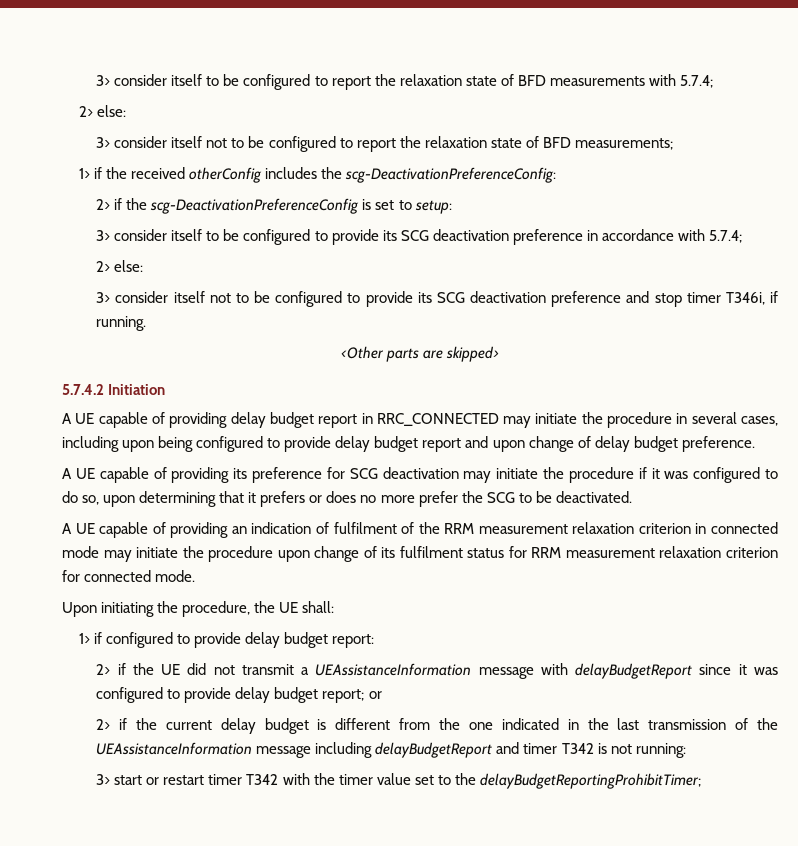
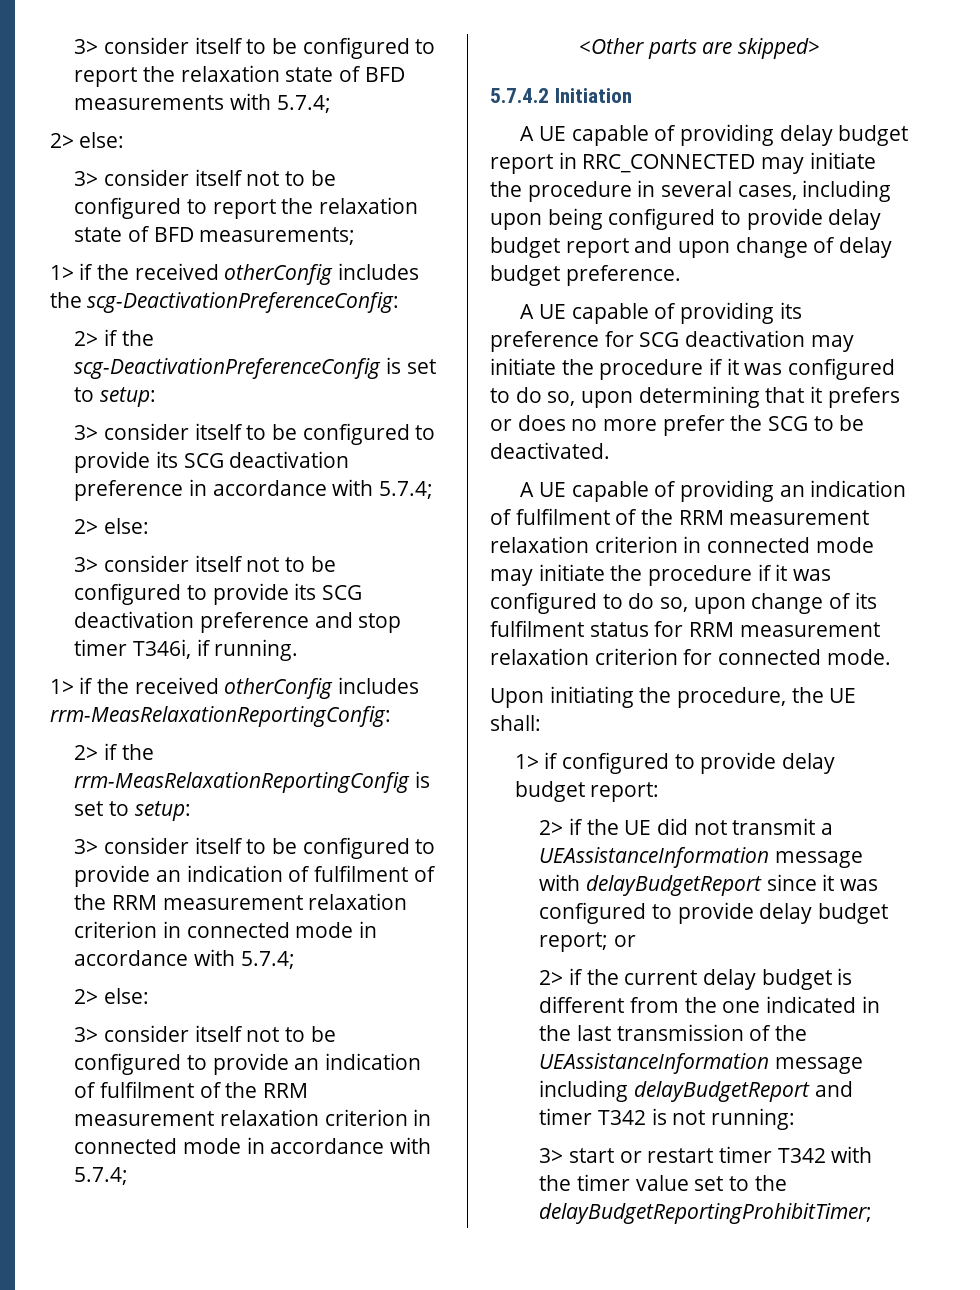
+ 1> if the received otherConfig includes rrm-MeasRelaxationReportingConfig:
+ 2> if the rrm-MeasRelaxationReportingConfig is set to setup:
+ 3> consider itself to be configured to provide an indication of fulfilment of the RRM measurement relaxation criterion in connected mode in accordance with 5.7.4;
+ 2> else:
+ 3> consider itself not to be configured to provide an indication of fulfilment of the RRM measurement relaxation criterion in connected mode in accordance with 5.7.4;
- A UE capable of providing an indication of fulfilment of the RRM measurement relaxation criterion in connected mode may initiate the procedure upon change of its fulfilment status for RRM measurement relaxation criterion for connected mode.
+ A UE capable of providing an indication of fulfilment of the RRM measurement relaxation criterion in connected mode may initiate the procedure if it was configured to do so, upon change of its fulfilment status for RRM measurement relaxation criterion for connected mode.

